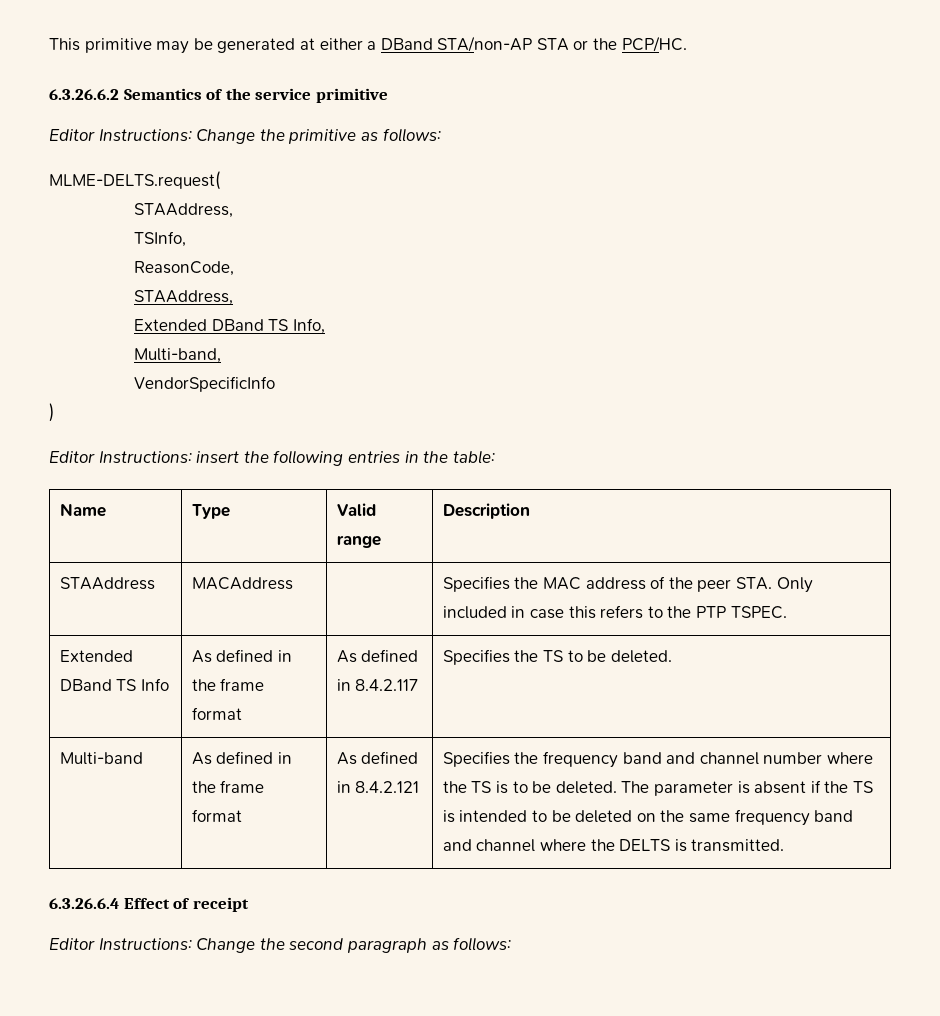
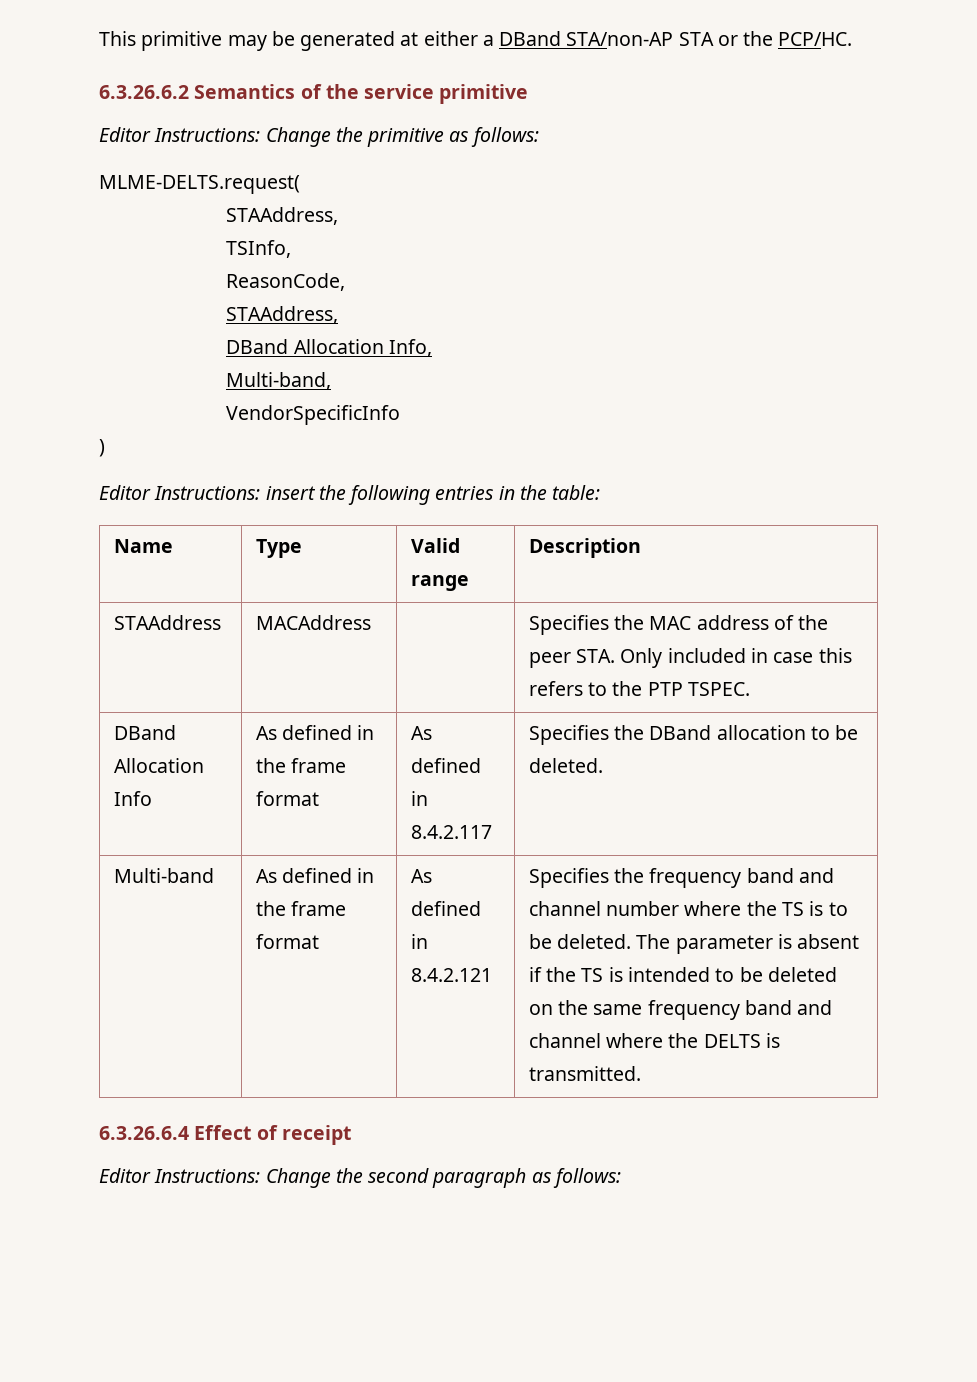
- Extended DBand TS Info,
+ DBand Allocation Info,
- Extended DBand TS Info | As defined in the frame format | As defined in 8.4.2.117 | Specifies the TS to be deleted.
+ DBand Allocation Info | As defined in the frame format | As defined in 8.4.2.117 | Specifies the DBand allocation to be deleted.

